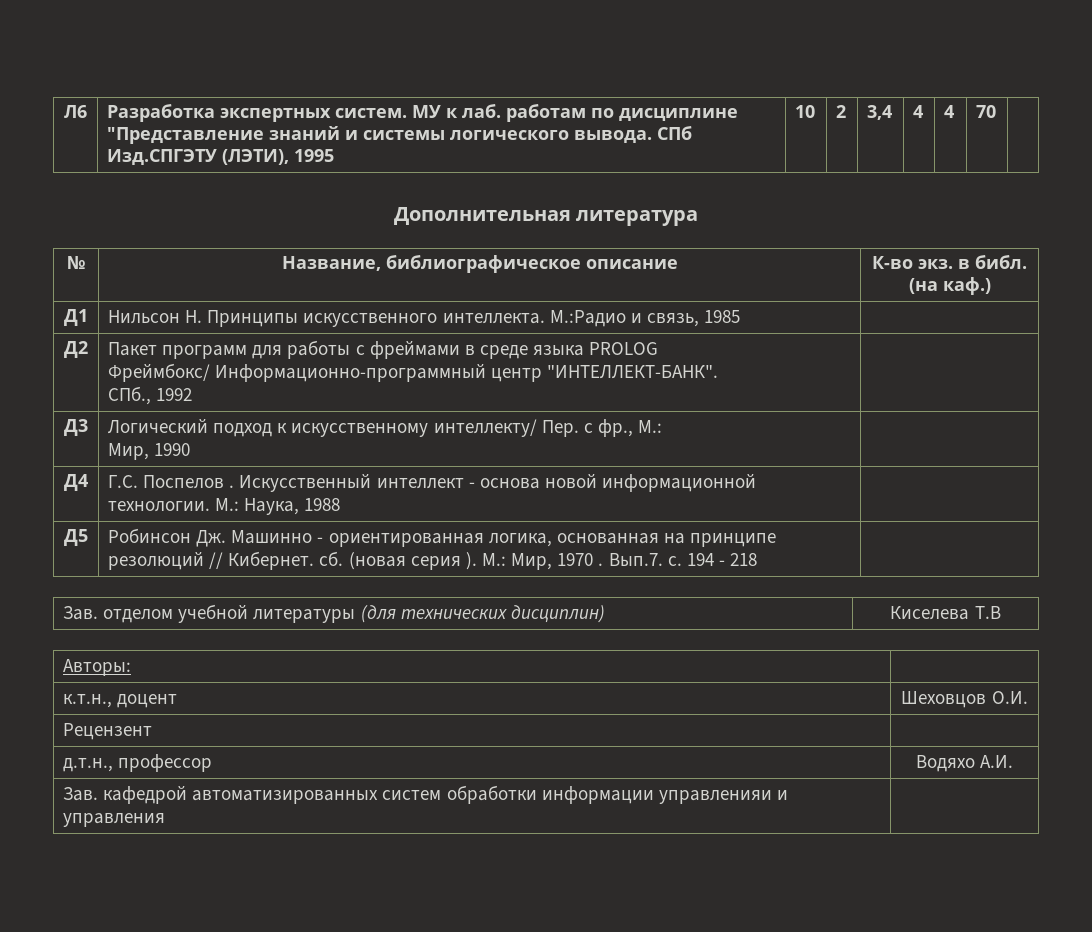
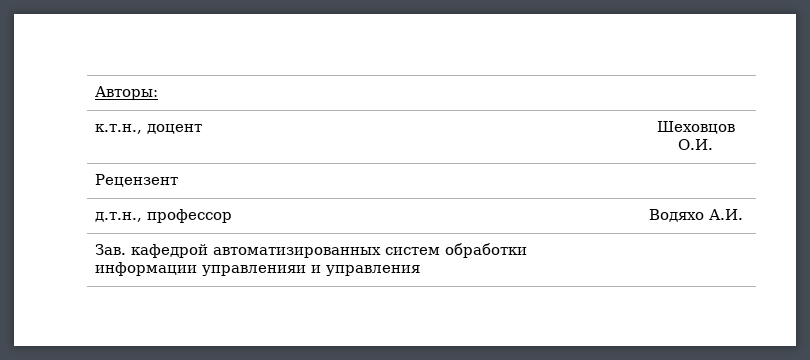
- Л6 | Разработка экспертных систем. МУ к лаб. работам по дисциплине "Представление знаний и системы логического вывода. СПб Изд.СПГЭТУ (ЛЭТИ), 1995 | 10 | 2 | 3,4 | 4 | 4 | 70 |
- Дополнительная литература
- № | Название, библиографическое описание | К-во экз. в библ. (на каф.)
- Д1 | Нильсон Н. Принципы искусственного интеллекта. М.:Радио и связь, 1985 |
- Д2 | Пакет программ для работы с фреймами в среде языка PROLOG
- Фреймбокс/ Информационно-программный центр "ИНТЕЛЛЕКТ-БАНК".
- СПб., 1992 |
- Д3 | Логический подход к искусственному интеллекту/ Пер. с фр., М.:
- Мир, 1990 |
- Д4 | Г.С. Поспелов . Искусственный интеллект - основа новой информационной технологии. М.: Наука, 1988 |
- Д5 | Робинсон Дж. Машинно - ориентированная логика, основанная на принципе резолюций // Кибернет. сб. (новая серия ). М.: Мир, 1970 . Вып.7. с. 194 - 218 |
- Зав. отделом учебной литературы (для технических дисциплин) | Киселева Т.В

